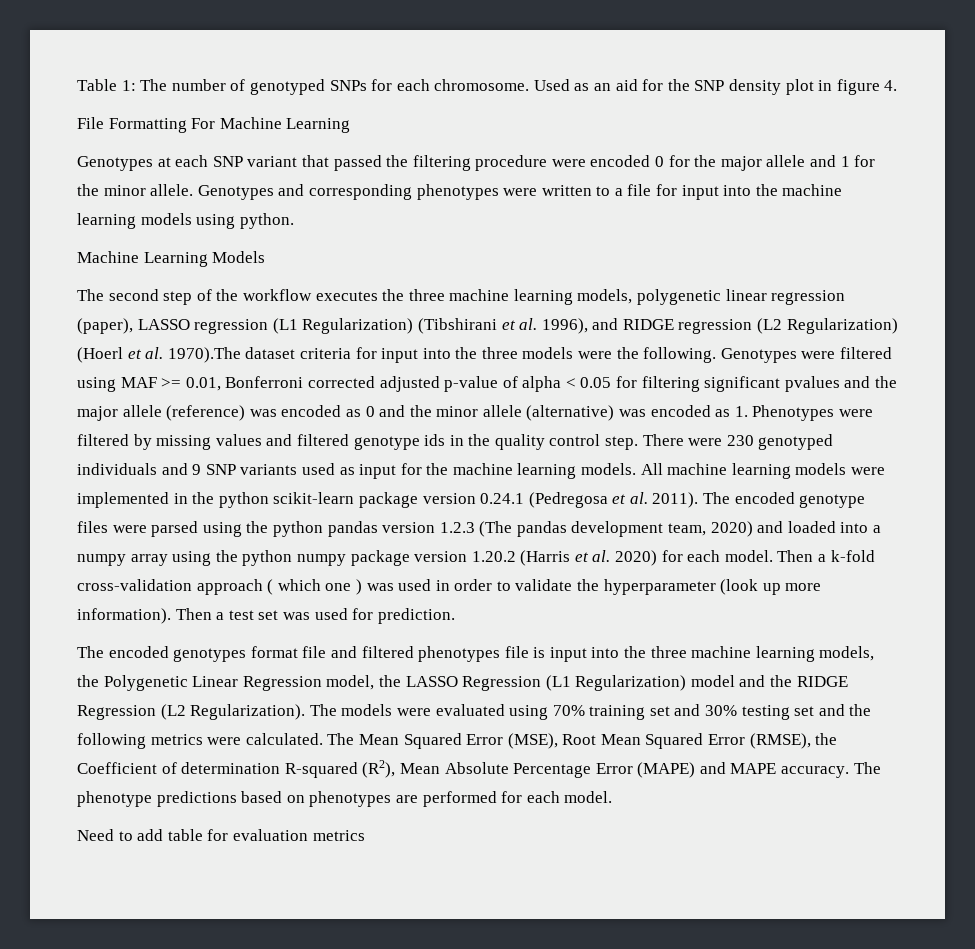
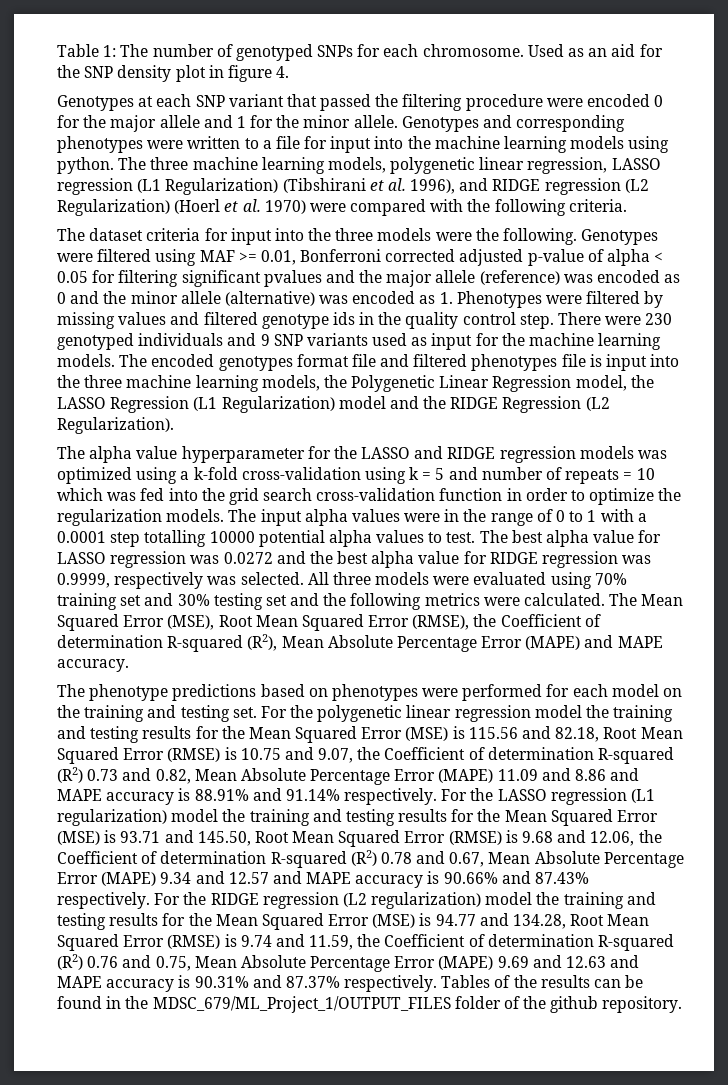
- File Formatting For Machine Learning
- Genotypes and corresponding phenotypes were written to a file for input into the machine learning models using python.
- Machine Learning Models
- The second step of the workflow executes the three machine learning models, polygenetic linear regression (paper), LASSO regression (L1 Regularization) (Tibshirani et al. 1996), and RIDGE regression (L2 Regularization) (Hoerl et al. 1970).The dataset criteria for input into the three models were the following.
+ Genotypes and corresponding phenotypes were written to a file for input into the machine learning models using python. The three machine learning models, polygenetic linear regression, LASSO regression (L1 Regularization) (Tibshirani et al. 1996), and RIDGE regression (L2 Regularization) (Hoerl et al. 1970) were compared with the following criteria.
+ The dataset criteria for input into the three models were the following.
- There were 230 genotyped individuals and 9 SNP variants used as input for the machine learning models. All machine learning models were implemented in the python scikit-learn package version 0.24.1 (Pedregosa et al. 2011). The encoded genotype files were parsed using the python pandas version 1.2.3 (The pandas development team, 2020) and loaded into a numpy array using the python numpy package version 1.20.2 (Harris et al. 2020) for each model. Then a k-fold cross-validation approach ( which one ) was used in order to validate the hyperparameter (look up more information). Then a test set was used for prediction.
- The encoded genotypes format file and filtered phenotypes file is input into the three machine learning models, the Polygenetic Linear Regression model, the LASSO Regression (L1 Regularization) model and the RIDGE Regression (L2 Regularization). The models were evaluated using 70% training set and 30% testing set and the following metrics were calculated.
+ There were 230 genotyped individuals and 9 SNP variants used as input for the machine learning models. The encoded genotypes format file and filtered phenotypes file is input into the three machine learning models, the Polygenetic Linear Regression model, the LASSO Regression (L1 Regularization) model and the RIDGE Regression (L2 Regularization).
+ The alpha value hyperparameter for the LASSO and RIDGE regression models was optimized using a k-fold cross-validation using k = 5 and number of repeats = 10 which was fed into the grid search cross-validation function in order to optimize the regularization models. The input alpha values were in the range of 0 to 1 with a 0.0001 step totalling 10000 potential alpha values to test. The best alpha value for LASSO regression was 0.0272 and the best alpha value for RIDGE regression was 0.9999, respectively was selected. All three models were evaluated using 70% training set and 30% testing set and the following metrics were calculated.
- The Mean Squared Error (MSE), Root Mean Squared Error (RMSE), the Coefficient of determination R-squared (R2), Mean Absolute Percentage Error (MAPE) and MAPE accuracy. The phenotype predictions based on phenotypes are performed for each model.
- Need to add table for evaluation metrics
+ The Mean Squared Error (MSE), Root Mean Squared Error (RMSE), the Coefficient of determination R-squared (R2), Mean Absolute Percentage Error (MAPE) and MAPE accuracy.
+ The phenotype predictions based on phenotypes were performed for each model on the training and testing set. For the polygenetic linear regression model the training and testing results for the Mean Squared Error (MSE) is 115.56 and 82.18, Root Mean Squared Error (RMSE) is 10.75 and 9.07, the Coefficient of determination R-squared (R2) 0.73 and 0.82, Mean Absolute Percentage Error (MAPE) 11.09 and 8.86 and MAPE accuracy is 88.91% and 91.14% respectively. For the LASSO regression (L1 regularization) model the training and testing results for the Mean Squared Error (MSE) is 93.71 and 145.50, Root Mean Squared Error (RMSE) is 9.68 and 12.06, the Coefficient of determination R-squared (R2) 0.78 and 0.67, Mean Absolute Percentage Error (MAPE) 9.34 and 12.57 and MAPE accuracy is 90.66% and 87.43% respectively. For the RIDGE regression (L2 regularization) model the training and testing results for the Mean Squared Error (MSE) is 94.77 and 134.28, Root Mean Squared Error (RMSE) is 9.74 and 11.59, the Coefficient of determination R-squared (R2) 0.76 and 0.75, Mean Absolute Percentage Error (MAPE) 9.69 and 12.63 and MAPE accuracy is 90.31% and 87.37% respectively. Tables of the results can be found in the MDSC_679/ML_Project_1/OUTPUT_FILES folder of the github repository.

